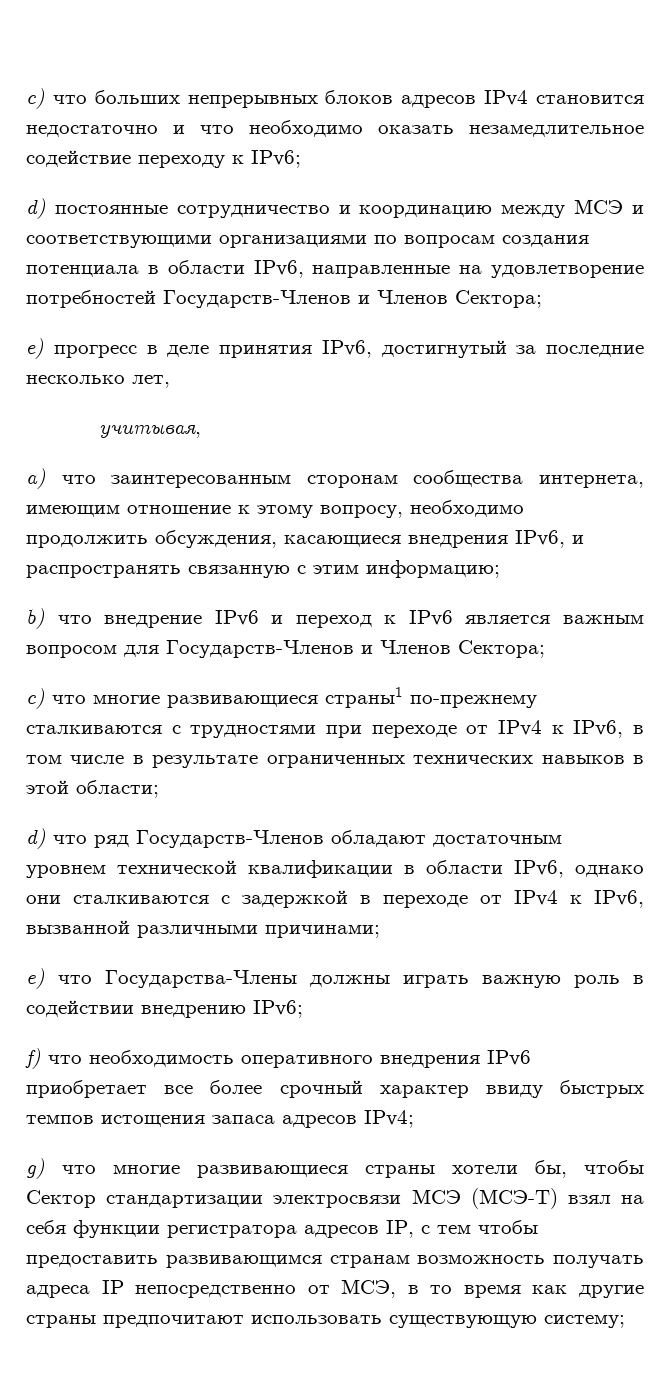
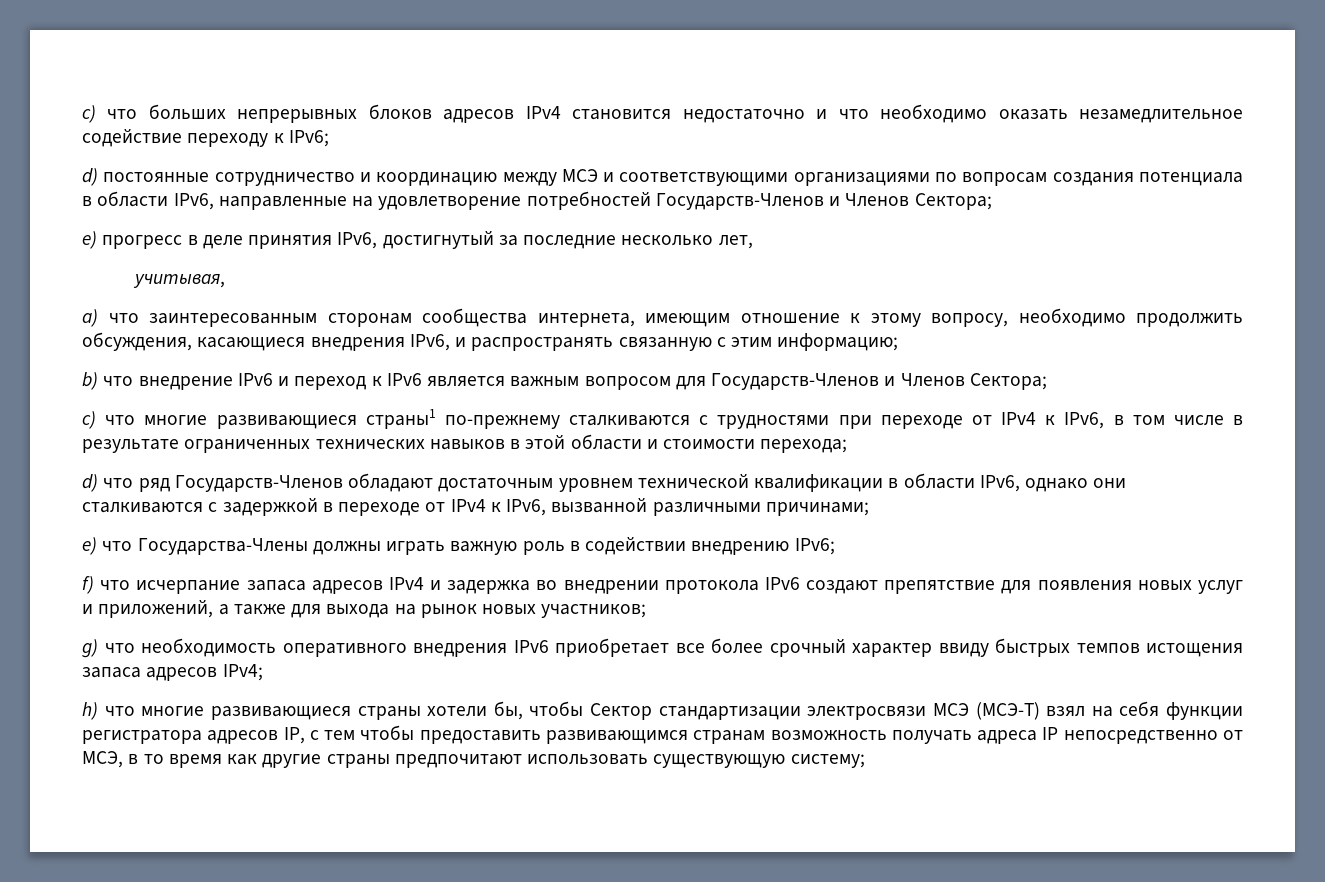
- c) что многие развивающиеся страны1 по-прежнему сталкиваются с трудностями при переходе от IPv4 к IPv6, в том числе в результате ограниченных технических навыков в этой области;
+ c) что многие развивающиеся страны1 по-прежнему сталкиваются с трудностями при переходе от IPv4 к IPv6, в том числе в результате ограниченных технических навыков в этой области и стоимости перехода;
- f) что необходимость оперативного внедрения IPv6 приобретает все более срочный характер ввиду быстрых темпов истощения запаса адресов IPv4;
+ f) что исчерпание запаса адресов IPv4 и задержка во внедрении протокола IPv6 создают препятствие для появления новых услуг и приложений, а также для выхода на рынок новых участников;
+ g) что необходимость оперативного внедрения IPv6 приобретает все более срочный характер ввиду быстрых темпов истощения запаса адресов IPv4;
- g) что многие развивающиеся страны хотели бы, чтобы Сектор стандартизации электросвязи МСЭ (МСЭ-T) взял на себя функции регистратора адресов IP, с тем чтобы предоставить развивающимся странам возможность получать адреса IP непосредственно от МСЭ, в то время как другие страны предпочитают использовать существующую систему;
+ h) что многие развивающиеся страны хотели бы, чтобы Сектор стандартизации электросвязи МСЭ (МСЭ-T) взял на себя функции регистратора адресов IP, с тем чтобы предоставить развивающимся странам возможность получать адреса IP непосредственно от МСЭ, в то время как другие страны предпочитают использовать существующую систему;

